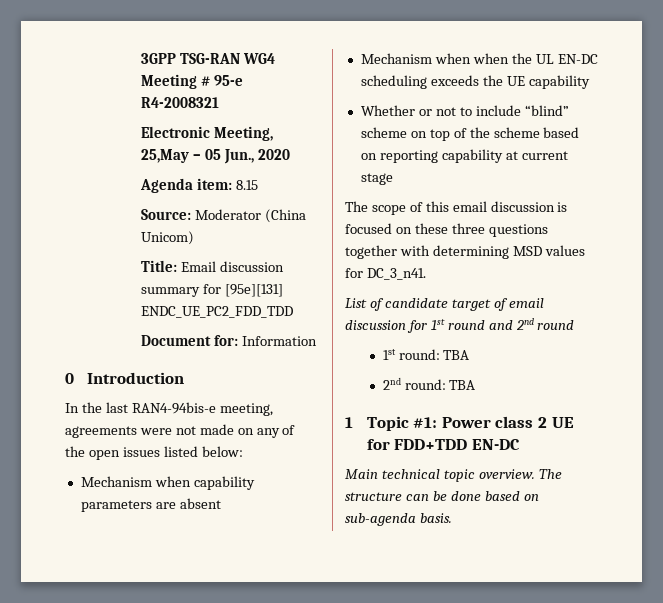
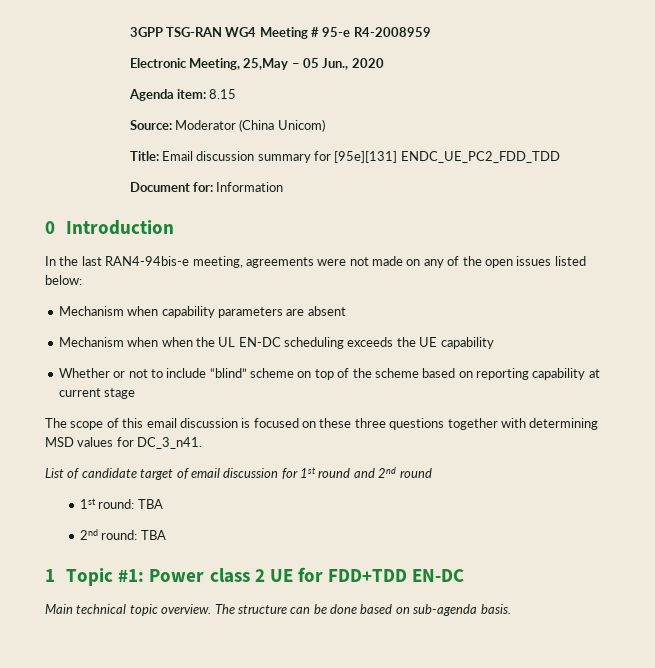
- 3GPP TSG-RAN WG4 Meeting # 95-e R4-2008321
+ 3GPP TSG-RAN WG4 Meeting # 95-e R4-2008959

